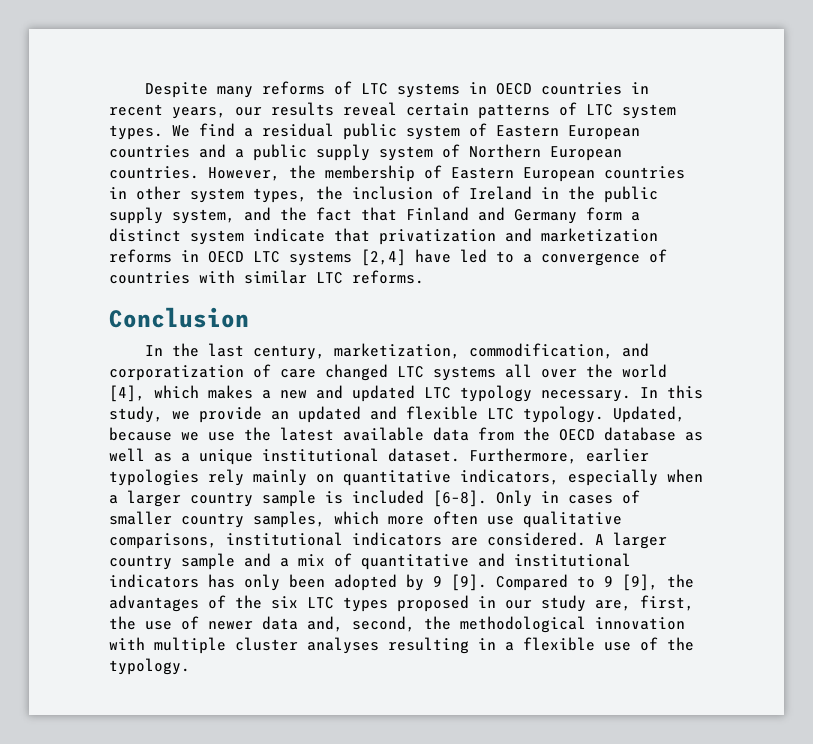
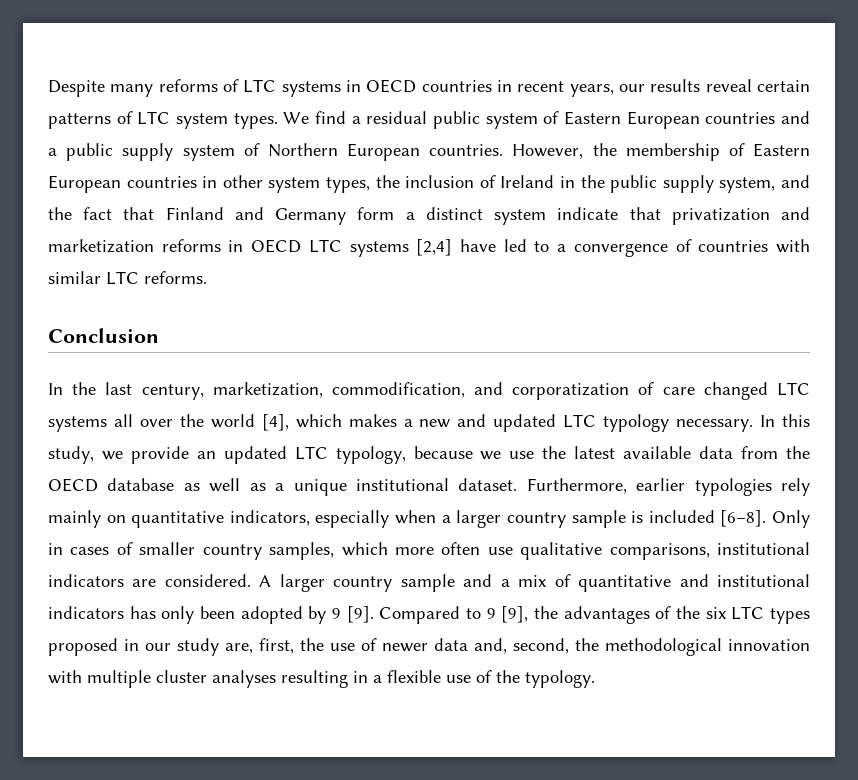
- In this study, we provide an updated and flexible LTC typology. Updated, because we use the latest available data from the OECD database as well as a unique institutional dataset.
+ In this study, we provide an updated LTC typology, because we use the latest available data from the OECD database as well as a unique institutional dataset.

